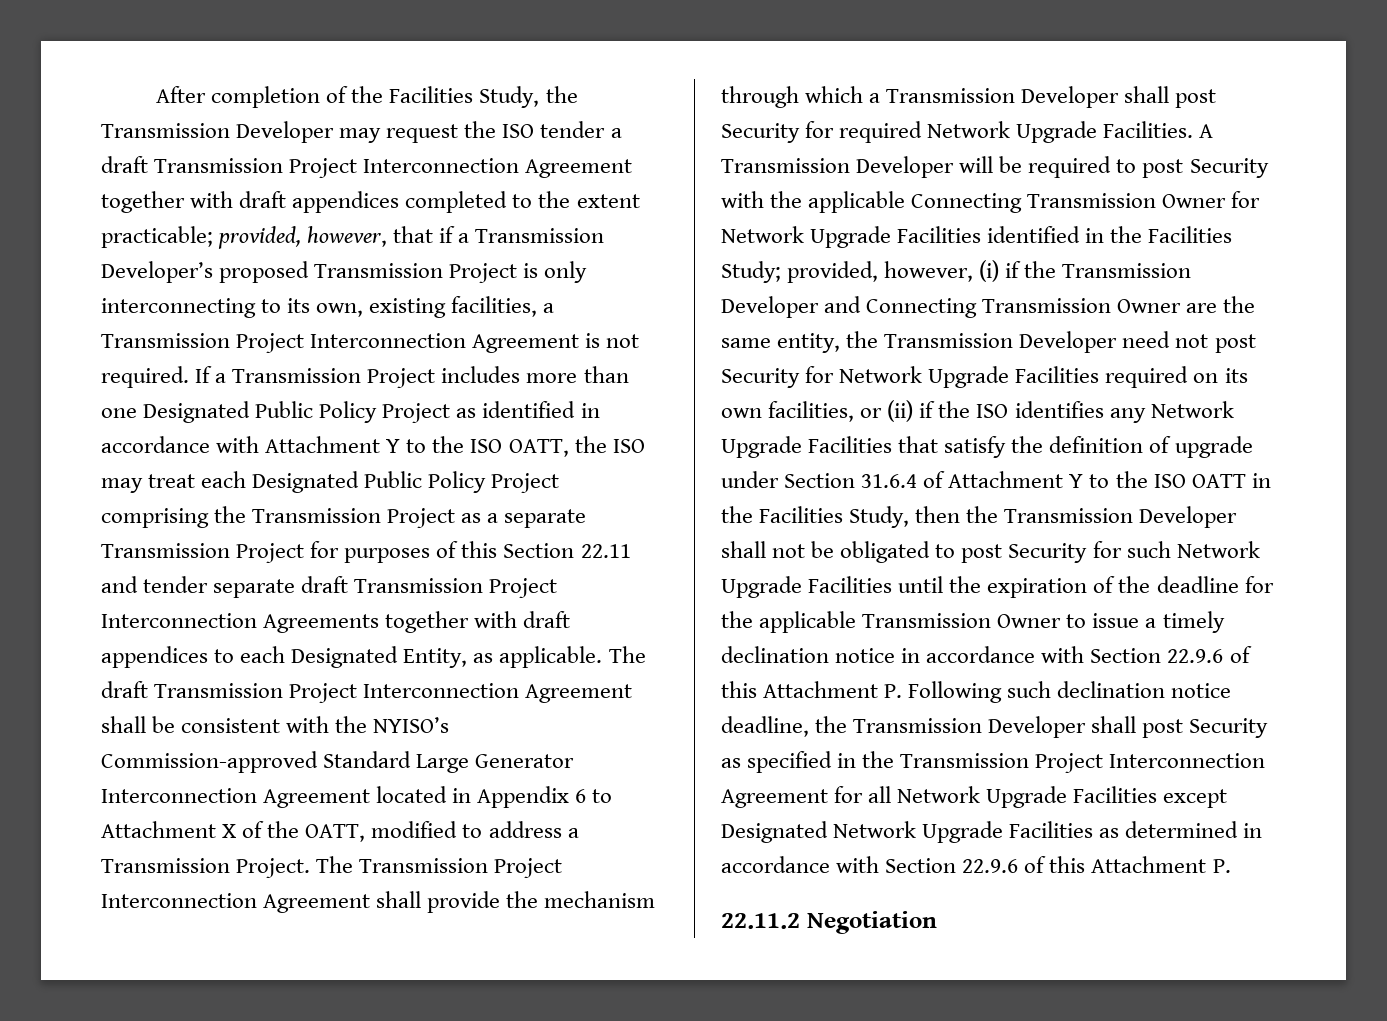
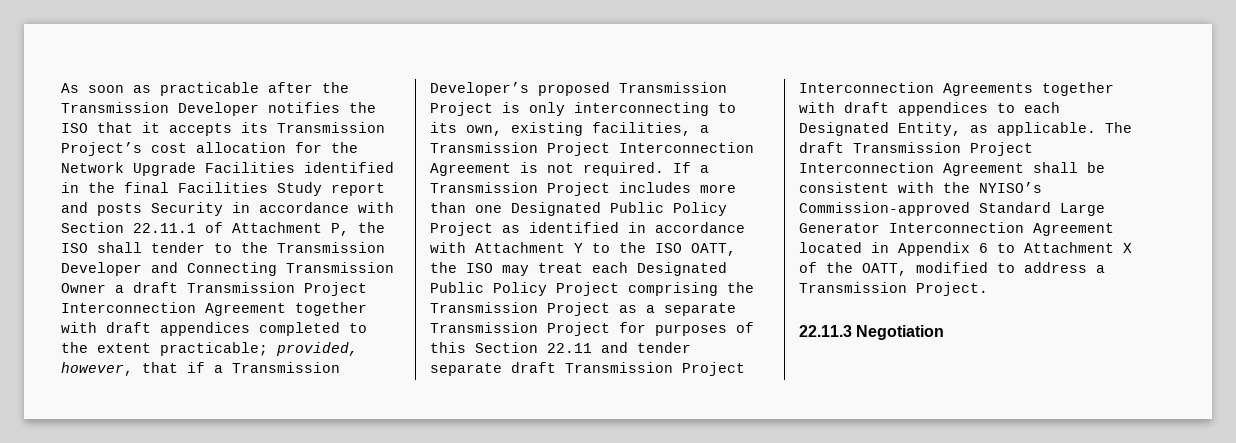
- After completion of the Facilities Study, the Transmission Developer may request the ISO tender a draft Transmission Project Interconnection Agreement together with draft appendices completed to the extent practicable; provided, however, that if a Transmission Developer’s proposed Transmission Project is only interconnecting to its own, existing facilities, a Transmission Project Interconnection Agreement is not required.
+ As soon as practicable after the Transmission Developer notifies the ISO that it accepts its Transmission Project’s cost allocation for the Network Upgrade Facilities identified in the final Facilities Study report and posts Security in accordance with Section 22.11.1 of Attachment P, the ISO shall tender to the Transmission Developer and Connecting Transmission Owner a draft Transmission Project Interconnection Agreement together with draft appendices completed to the extent practicable; provided, however, that if a Transmission Developer’s proposed Transmission Project is only interconnecting to its own, existing facilities, a Transmission Project Interconnection Agreement is not required.
- The draft Transmission Project Interconnection Agreement shall be consistent with the NYISO’s Commission-approved Standard Large Generator Interconnection Agreement located in Appendix 6 to Attachment X of the OATT, modified to address a Transmission Project. The Transmission Project Interconnection Agreement shall provide the mechanism through which a Transmission Developer shall post Security for required Network Upgrade Facilities. A Transmission Developer will be required to post Security with the applicable Connecting Transmission Owner for Network Upgrade Facilities identified in the Facilities Study; provided, however, (i) if the Transmission Developer and Connecting Transmission Owner are the same entity, the Transmission Developer need not post Security for Network Upgrade Facilities required on its own facilities, or (ii) if the ISO identifies any Network Upgrade Facilities that satisfy the definition of upgrade under Section 31.6.4 of Attachment Y to the ISO OATT in the Facilities Study, then the Transmission Developer shall not be obligated to post Security for such Network Upgrade Facilities until the expiration of the deadline for the applicable Transmission Owner to issue a timely declination notice in accordance with Section 22.9.6 of this Attachment P. Following such declination notice deadline, the Transmission Developer shall post Security as specified in the Transmission Project Interconnection Agreement for all Network Upgrade Facilities except Designated Network Upgrade Facilities as determined in accordance with Section 22.9.6 of this Attachment P.
- 22.11.2 Negotiation
+ The draft Transmission Project Interconnection Agreement shall be consistent with the NYISO’s Commission-approved Standard Large Generator Interconnection Agreement located in Appendix 6 to Attachment X of the OATT, modified to address a Transmission Project.
+ 22.11.3 Negotiation

